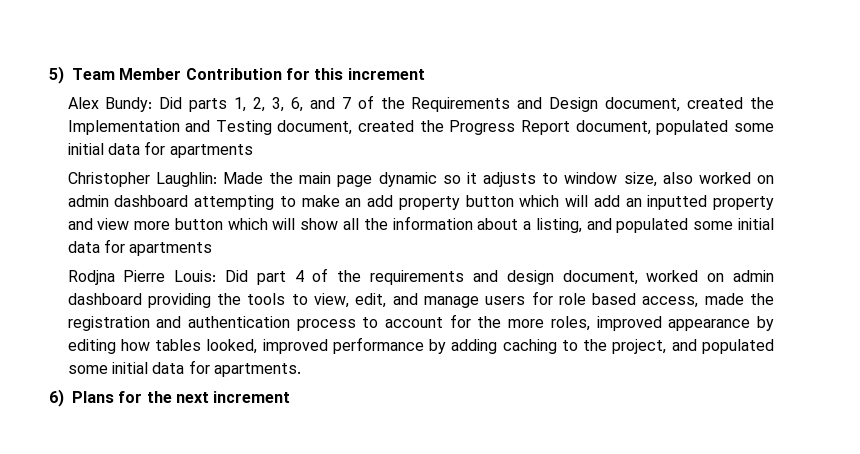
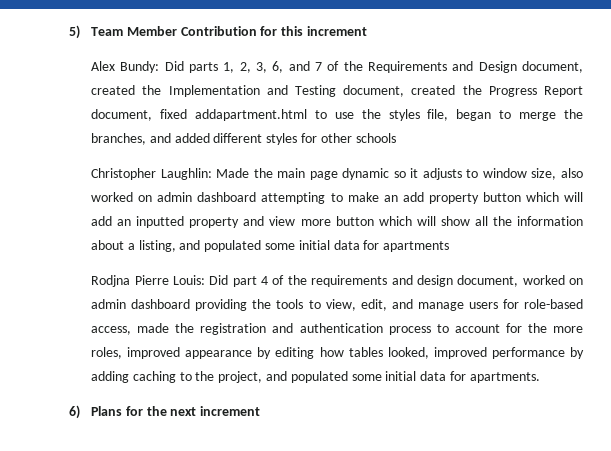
- Alex Bundy: Did parts 1, 2, 3, 6, and 7 of the Requirements and Design document, created the Implementation and Testing document, created the Progress Report document, populated some initial data for apartments
+ Alex Bundy: Did parts 1, 2, 3, 6, and 7 of the Requirements and Design document, created the Implementation and Testing document, created the Progress Report document, fixed addapartment.html to use the styles file, began to merge the branches, and added different styles for other schools
- Did part 4 of the requirements and design document, worked on admin dashboard providing the tools to view, edit, and manage users for role based access, made the registration and authentication process to account for the more roles, improved appearance by editing how tables looked, improved performance by adding caching to the project, and populated some initial data for apartments.
+ Did part 4 of the requirements and design document, worked on admin dashboard providing the tools to view, edit, and manage users for role-based access, made the registration and authentication process to account for the more roles, improved appearance by editing how tables looked, improved performance by adding caching to the project, and populated some initial data for apartments.

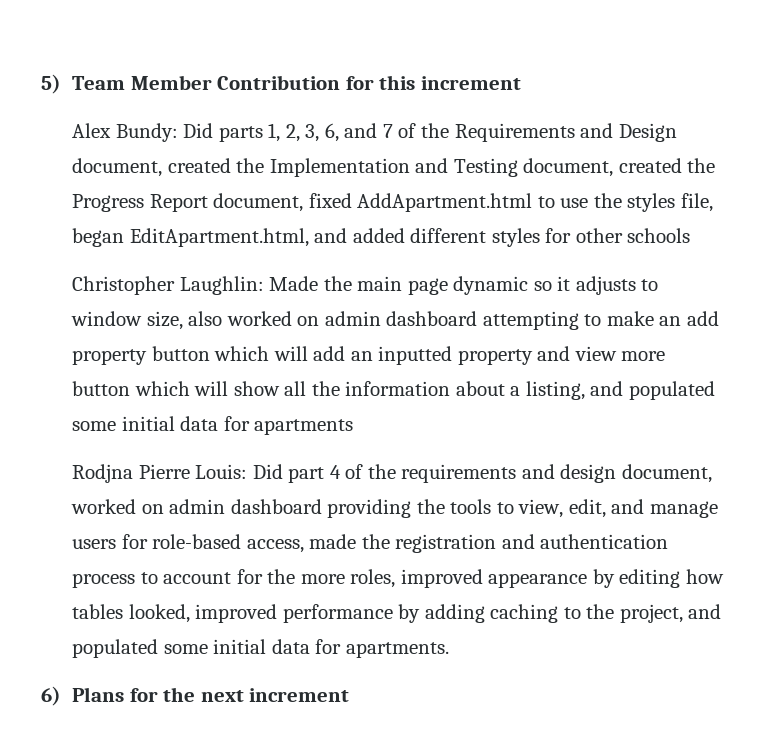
- Alex Bundy: Did parts 1, 2, 3, 6, and 7 of the Requirements and Design document, created the Implementation and Testing document, created the Progress Report document, fixed addapartment.html to use the styles file, began to merge the branches, and added different styles for other schools
+ Alex Bundy: Did parts 1, 2, 3, 6, and 7 of the Requirements and Design document, created the Implementation and Testing document, created the Progress Report document, fixed AddApartment.html to use the styles file, began EditApartment.html, and added different styles for other schools

